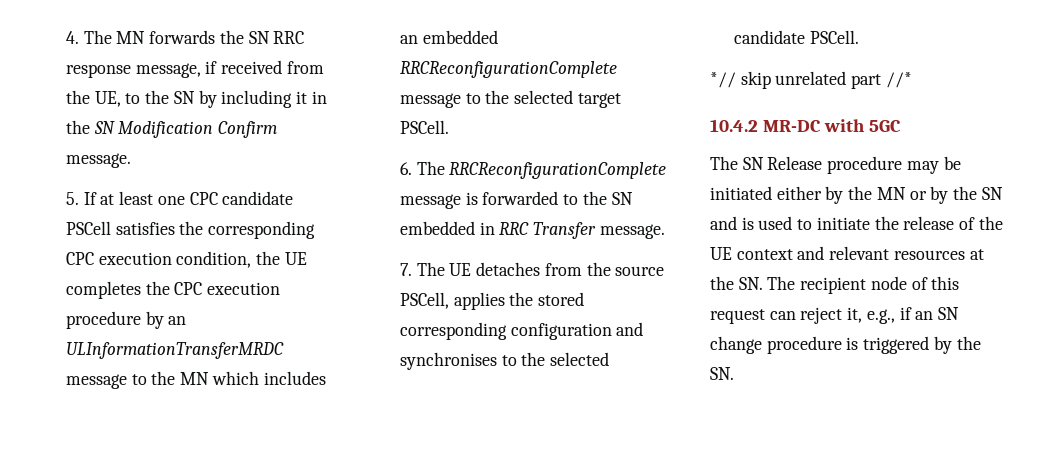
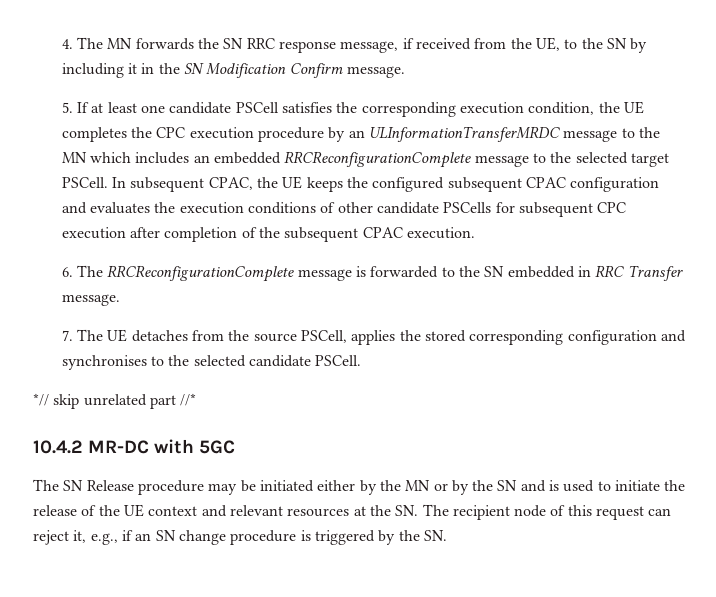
- 5. If at least one CPC candidate PSCell satisfies the corresponding CPC execution condition, the UE completes the CPC execution procedure by an ULInformationTransferMRDC message to the MN which includes an embedded RRCReconfigurationComplete message to the selected target PSCell.
+ 5. If at least one candidate PSCell satisfies the corresponding execution condition, the UE completes the CPC execution procedure by an ULInformationTransferMRDC message to the MN which includes an embedded RRCReconfigurationComplete message to the selected target PSCell. In subsequent CPAC, the UE keeps the configured subsequent CPAC configuration and evaluates the execution conditions of other candidate PSCells for subsequent CPC execution after completion of the subsequent CPAC execution.

